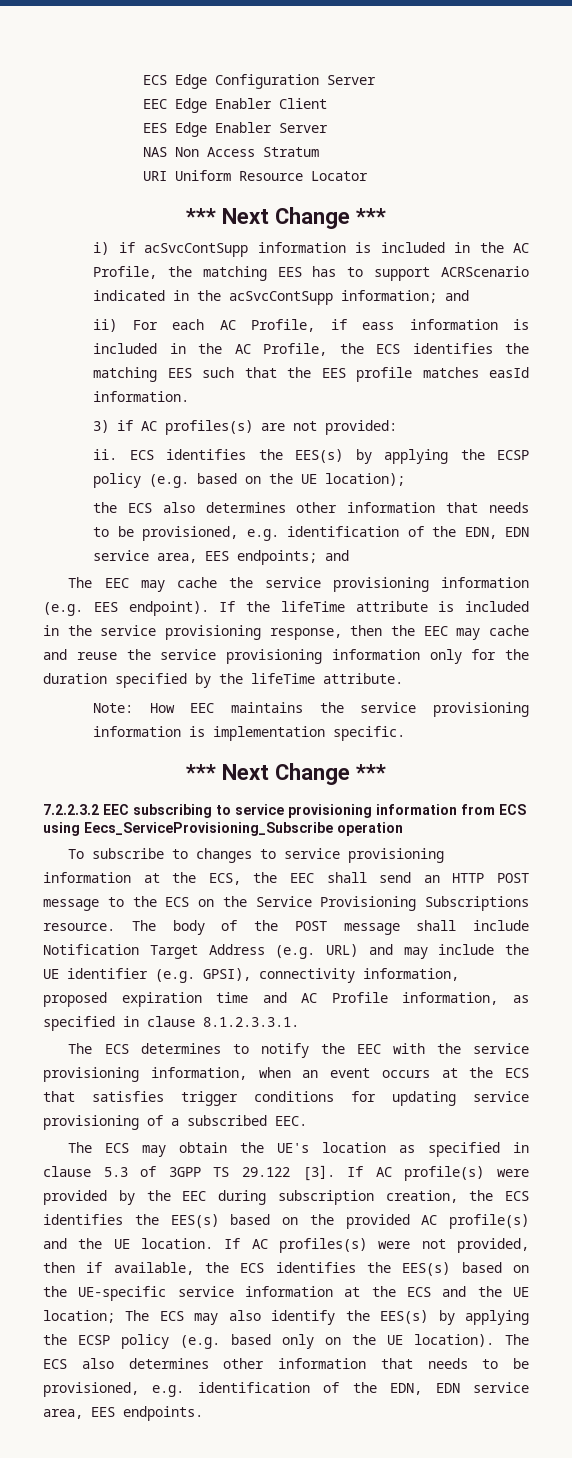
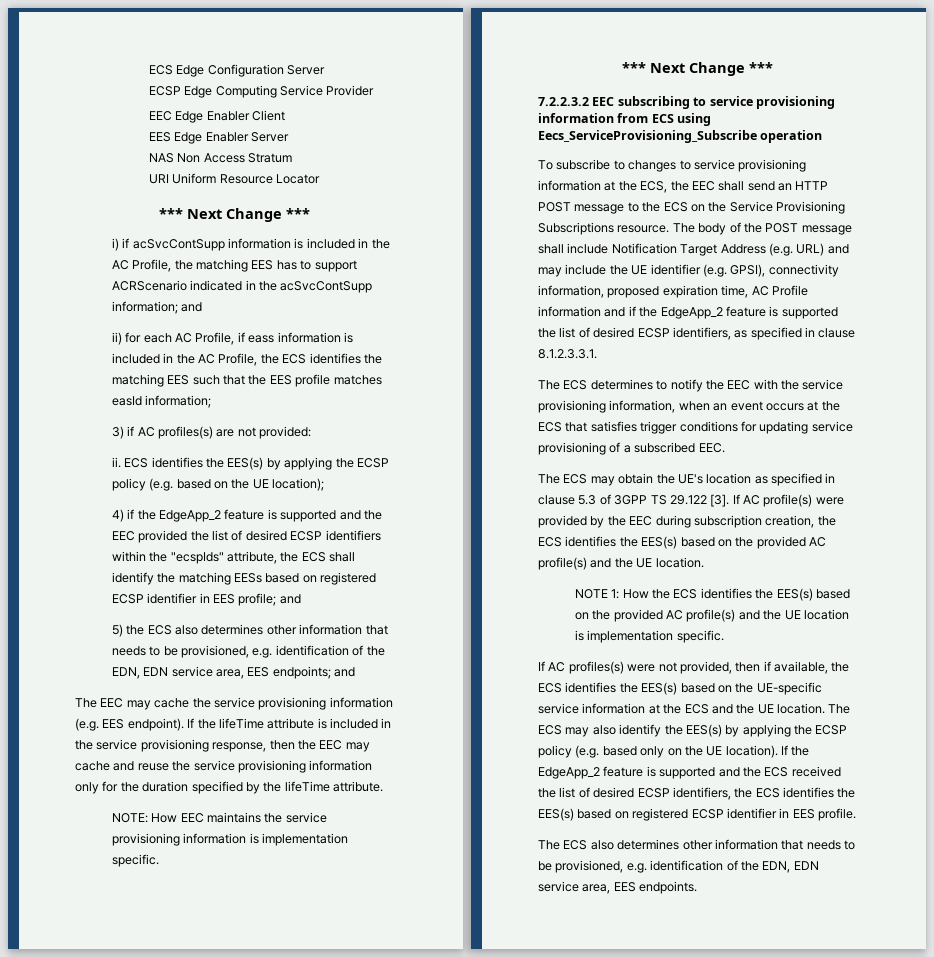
+ ECSP Edge Computing Service Provider
- ii) For each AC Profile, if eass information is included in the AC Profile, the ECS identifies the matching EES such that the EES profile matches easId information.
+ ii) for each AC Profile, if eass information is included in the AC Profile, the ECS identifies the matching EES such that the EES profile matches easId information;
- the ECS also determines other information that needs to be provisioned, e.g. identification of the EDN, EDN service area, EES endpoints; and
+ 4) if the EdgeApp_2 feature is supported and the EEC provided the list of desired ECSP identifiers within the "ecspIds" attribute, the ECS shall identify the matching EESs based on registered ECSP identifier in EES profile; and
+ 5) the ECS also determines other information that needs to be provisioned, e.g. identification of the EDN, EDN service area, EES endpoints; and
- Note: How EEC maintains the service provisioning information is implementation specific.
+ NOTE: How EEC maintains the service provisioning information is implementation specific.
- The body of the POST message shall include Notification Target Address (e.g. URL) and may include the UE identifier (e.g. GPSI), connectivity information, proposed expiration time and AC Profile information, as specified in clause 8.1.2.3.3.1.
+ The body of the POST message shall include Notification Target Address (e.g. URL) and may include the UE identifier (e.g. GPSI), connectivity information, proposed expiration time, AC Profile information and if the EdgeApp_2 feature is supported the list of desired ECSP identifiers, as specified in clause 8.1.2.3.3.1.
- If AC profile(s) were provided by the EEC during subscription creation, the ECS identifies the EES(s) based on the provided AC profile(s) and the UE location. If AC profiles(s) were not provided, then if available, the ECS identifies the EES(s) based on the UE-specific service information at the ECS and the UE location;
+ If AC profile(s) were provided by the EEC during subscription creation, the ECS identifies the EES(s) based on the provided AC profile(s) and the UE location.
+ NOTE 1: How the ECS identifies the EES(s) based on the provided AC profile(s) and the UE location is implementation specific.
+ If AC profiles(s) were not provided, then if available, the ECS identifies the EES(s) based on the UE-specific service information at the ECS and the UE location.
- The ECS may also identify the EES(s) by applying the ECSP policy (e.g. based only on the UE location). The ECS also determines other information that needs to be provisioned, e.g. identification of the EDN, EDN service area, EES endpoints.
+ The ECS may also identify the EES(s) by applying the ECSP policy (e.g. based only on the UE location). If the EdgeApp_2 feature is supported and the ECS received the list of desired ECSP identifiers, the ECS identifies the EES(s) based on registered ECSP identifier in EES profile.
+ The ECS also determines other information that needs to be provisioned, e.g. identification of the EDN, EDN service area, EES endpoints.

